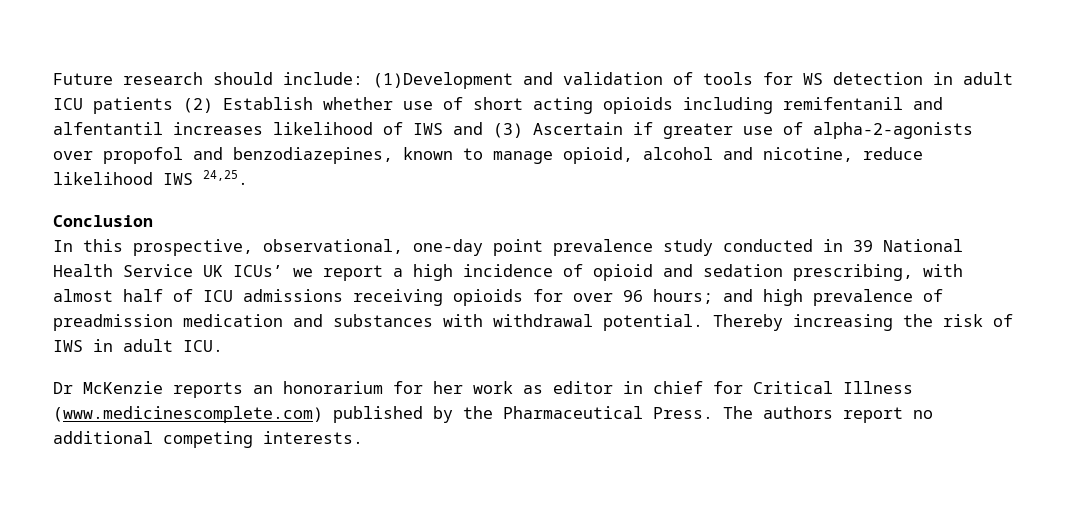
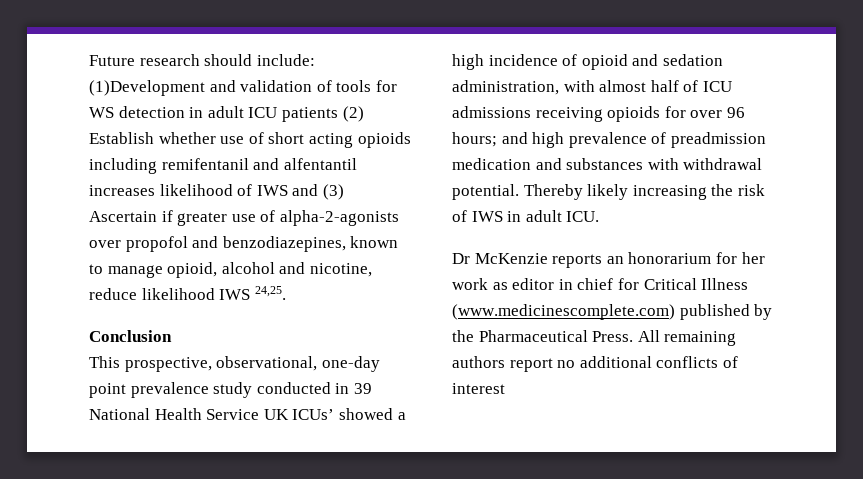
- In this prospective, observational, one-day point prevalence study conducted in 39 National Health Service UK ICUs’ we report a high incidence of opioid and sedation prescribing, with almost half of ICU admissions receiving opioids for over 96 hours; and high prevalence of preadmission medication and substances with withdrawal potential.
+ This prospective, observational, one-day point prevalence study conducted in 39 National Health Service UK ICUs’ showed a high incidence of opioid and sedation administration, with almost half of ICU admissions receiving opioids for over 96 hours; and high prevalence of preadmission medication and substances with withdrawal potential.
- Thereby increasing the risk of IWS in adult ICU.
+ Thereby likely increasing the risk of IWS in adult ICU.
- The authors report no additional competing interests.
+ All remaining authors report no additional conflicts of interest

